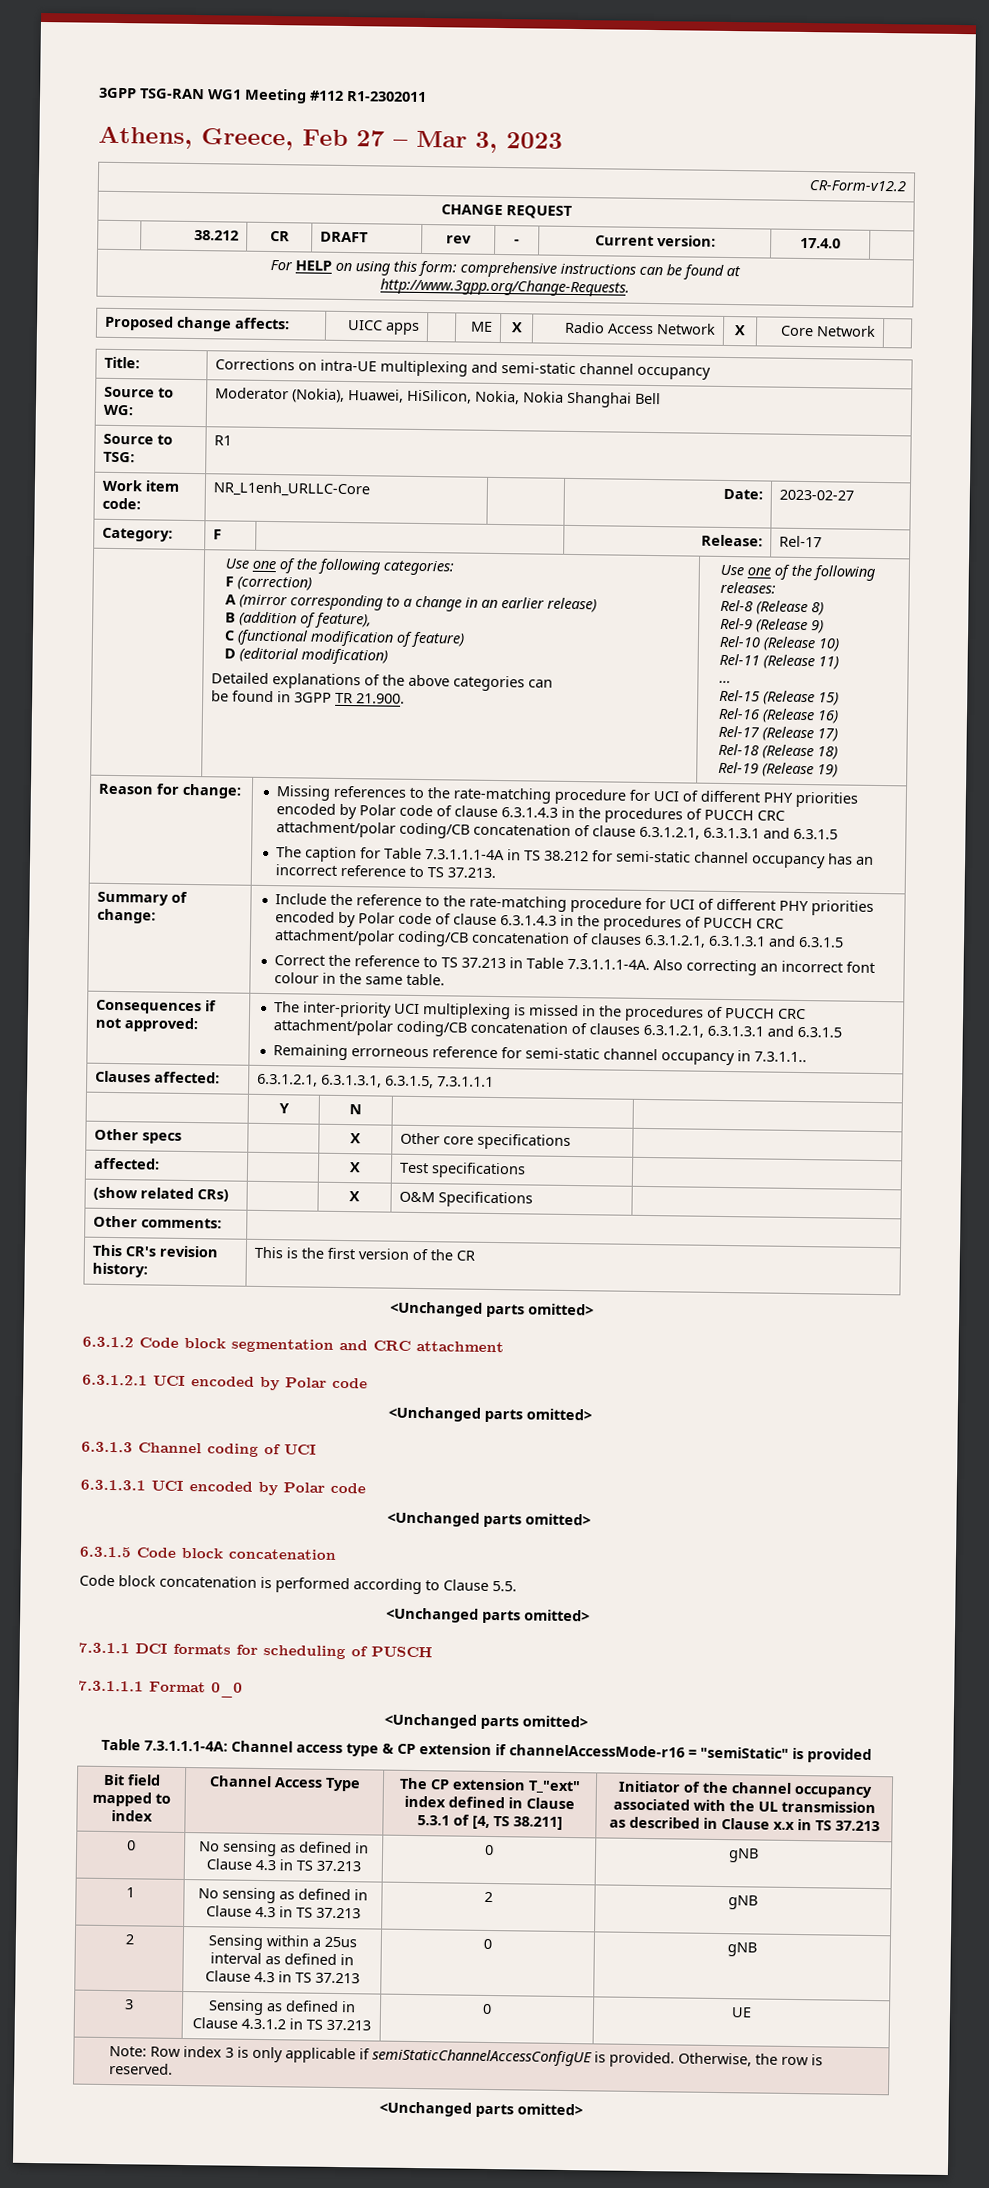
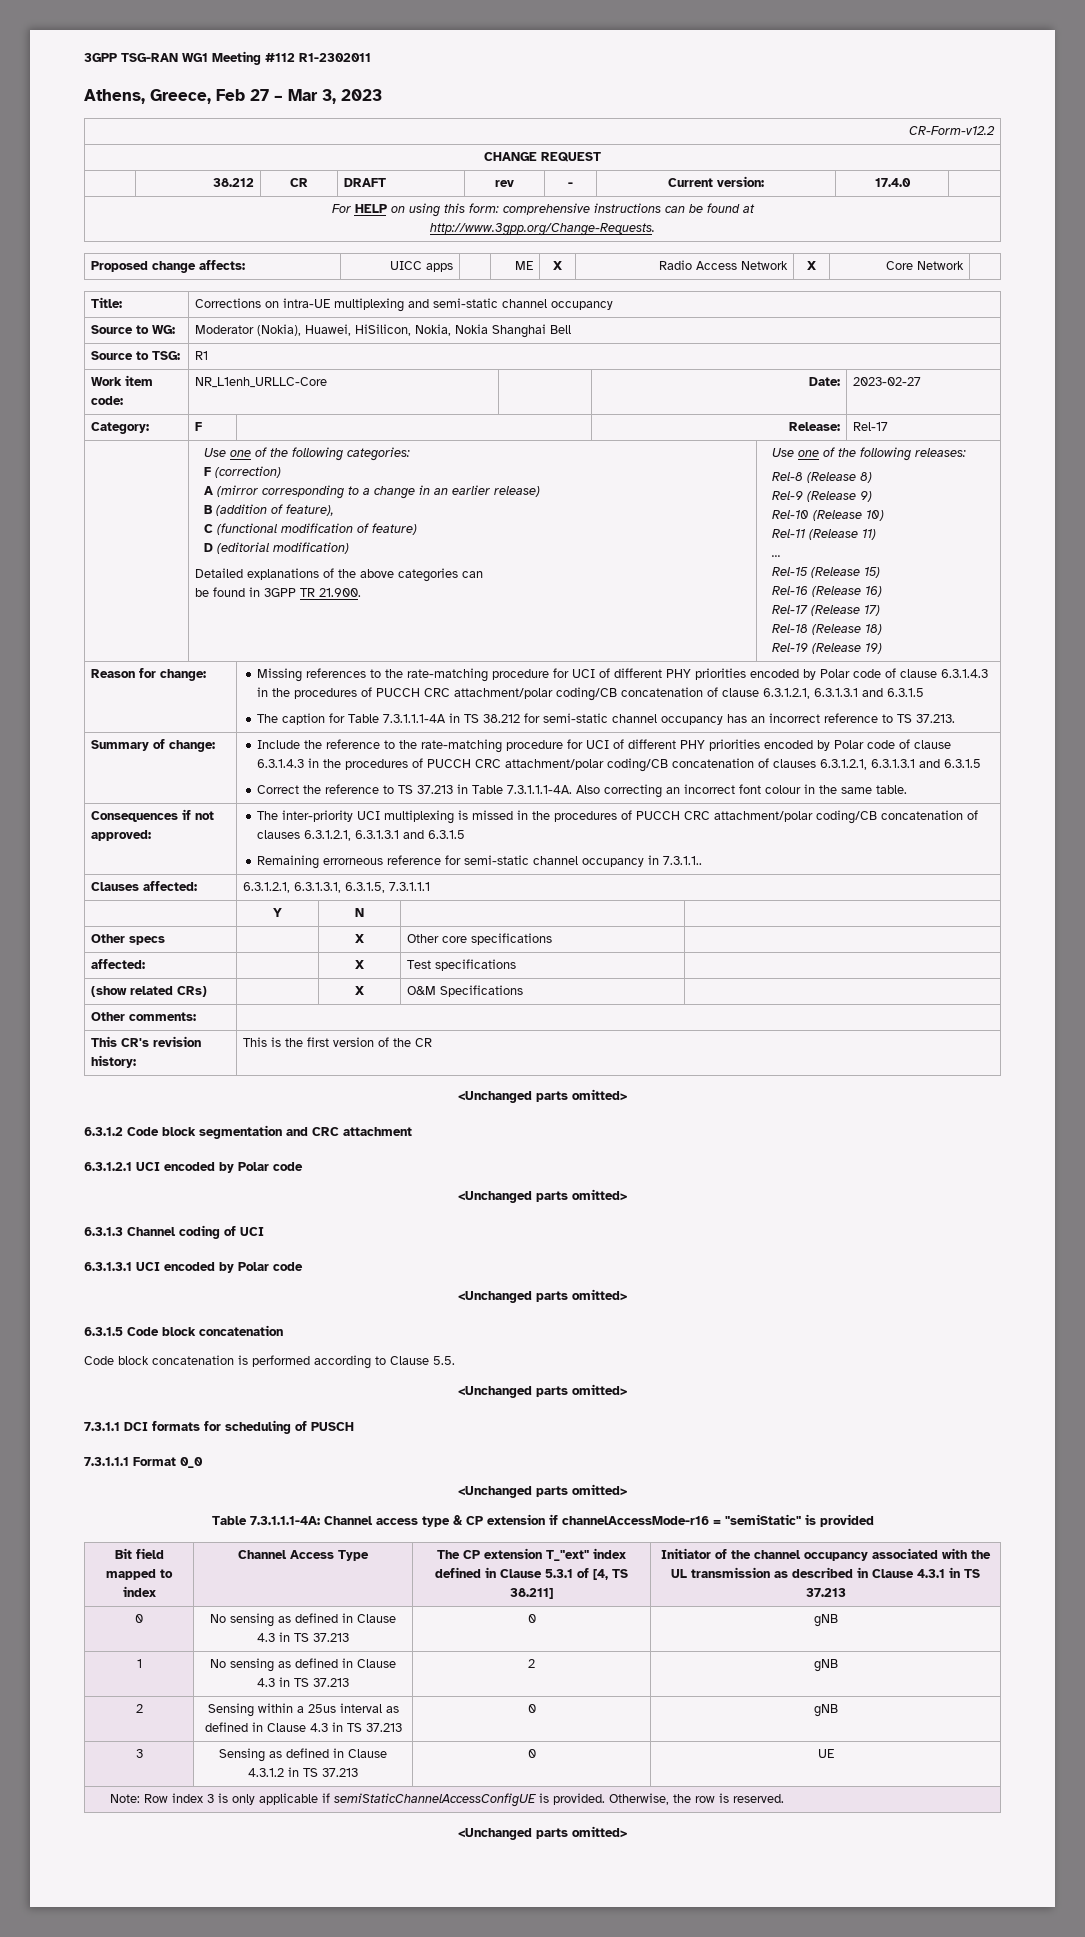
- Bit field mapped to index | Channel Access Type | The CP extension T_"ext" index defined in Clause 5.3.1 of [4, TS 38.211] | Initiator of the channel occupancy associated with the UL transmission as described in Clause x.x in TS 37.213
+ Bit field mapped to index | Channel Access Type | The CP extension T_"ext" index defined in Clause 5.3.1 of [4, TS 38.211] | Initiator of the channel occupancy associated with the UL transmission as described in Clause 4.3.1 in TS 37.213

